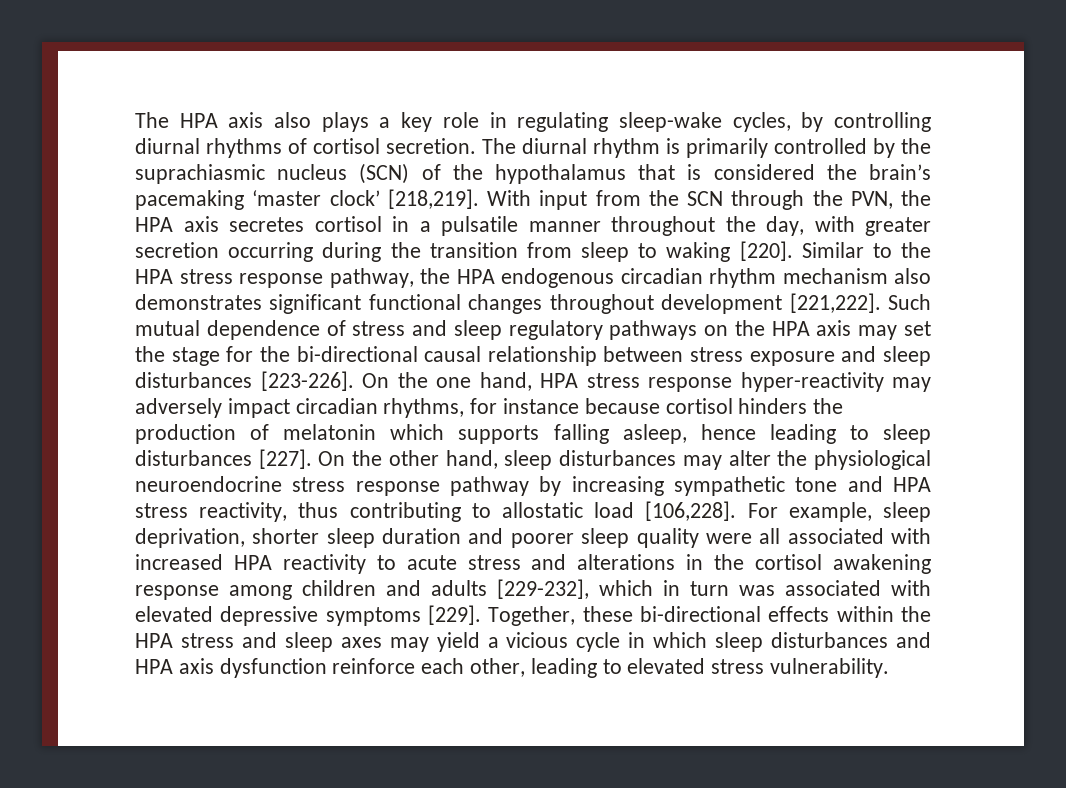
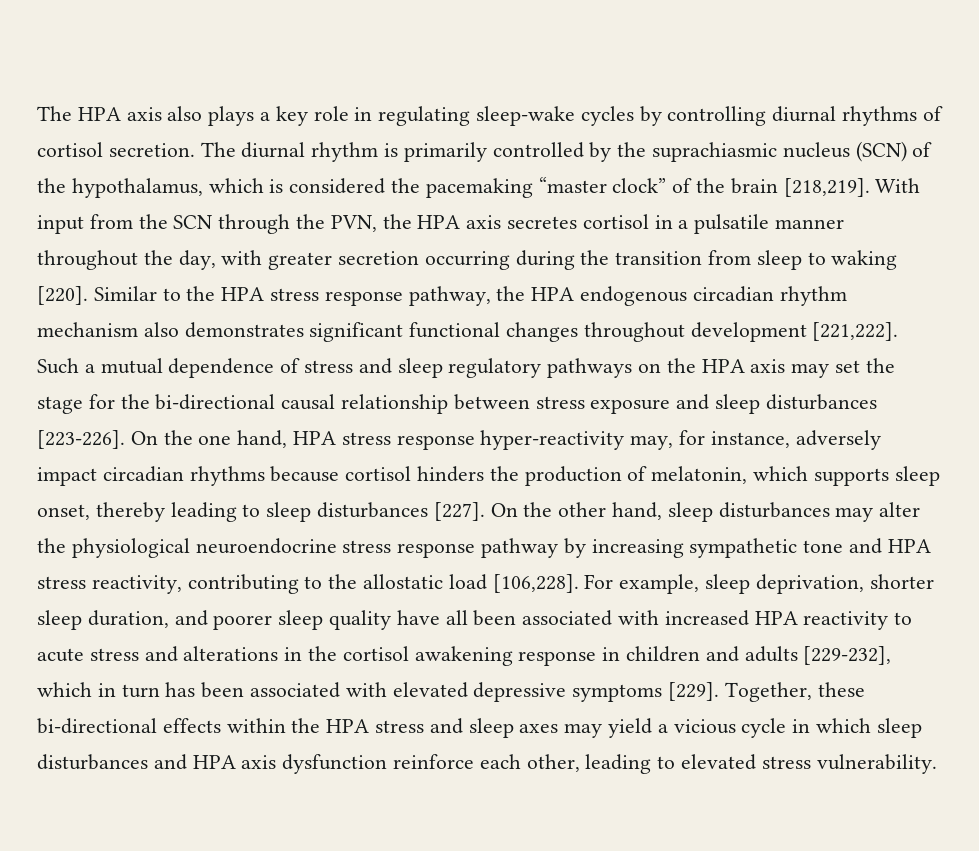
- The HPA axis also plays a key role in regulating sleep-wake cycles, by controlling diurnal rhythms of cortisol secretion.
+ The HPA axis also plays a key role in regulating sleep-wake cycles by controlling diurnal rhythms of cortisol secretion.
- The diurnal rhythm is primarily controlled by the suprachiasmic nucleus (SCN) of the hypothalamus that is considered the brain’s pacemaking ‘master clock’ [218,219].
+ The diurnal rhythm is primarily controlled by the suprachiasmic nucleus (SCN) of the hypothalamus, which is considered the pacemaking “master clock” of the brain [218,219].
- Such mutual dependence of stress and sleep regulatory pathways on the HPA axis may set the stage for the bi-directional causal relationship between stress exposure and sleep disturbances [223-226].
+ Such a mutual dependence of stress and sleep regulatory pathways on the HPA axis may set the stage for the bi-directional causal relationship between stress exposure and sleep disturbances [223-226].
- On the one hand, HPA stress response hyper-reactivity may adversely impact circadian rhythms, for instance because cortisol hinders the production of melatonin which supports falling asleep, hence leading to sleep disturbances [227].
+ On the one hand, HPA stress response hyper-reactivity may, for instance, adversely impact circadian rhythms because cortisol hinders the production of melatonin, which supports sleep onset, thereby leading to sleep disturbances [227].
- On the other hand, sleep disturbances may alter the physiological neuroendocrine stress response pathway by increasing sympathetic tone and HPA stress reactivity, thus contributing to allostatic load [106,228].
+ On the other hand, sleep disturbances may alter the physiological neuroendocrine stress response pathway by increasing sympathetic tone and HPA stress reactivity, contributing to the allostatic load [106,228].
- For example, sleep deprivation, shorter sleep duration and poorer sleep quality were all associated with increased HPA reactivity to acute stress and alterations in the cortisol awakening response among children and adults [229-232], which in turn was associated with elevated depressive symptoms [229].
+ For example, sleep deprivation, shorter sleep duration, and poorer sleep quality have all been associated with increased HPA reactivity to acute stress and alterations in the cortisol awakening response in children and adults [229-232], which in turn has been associated with elevated depressive symptoms [229].

